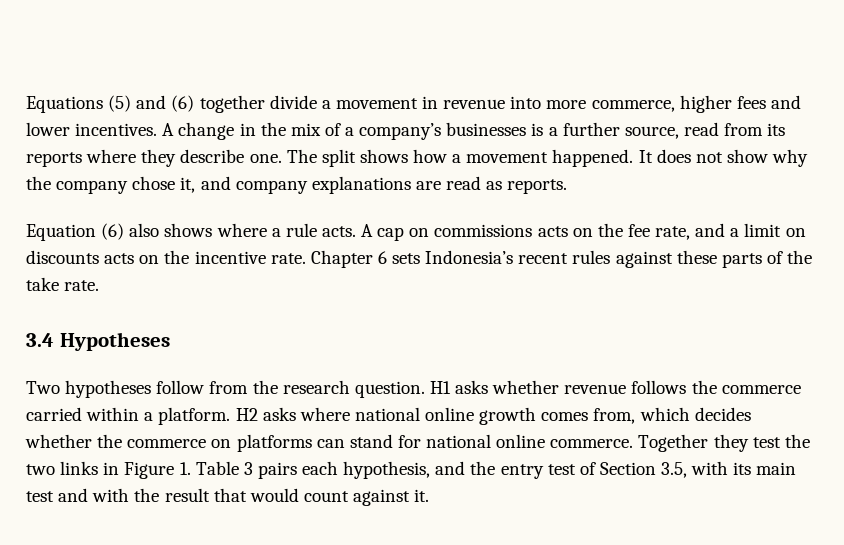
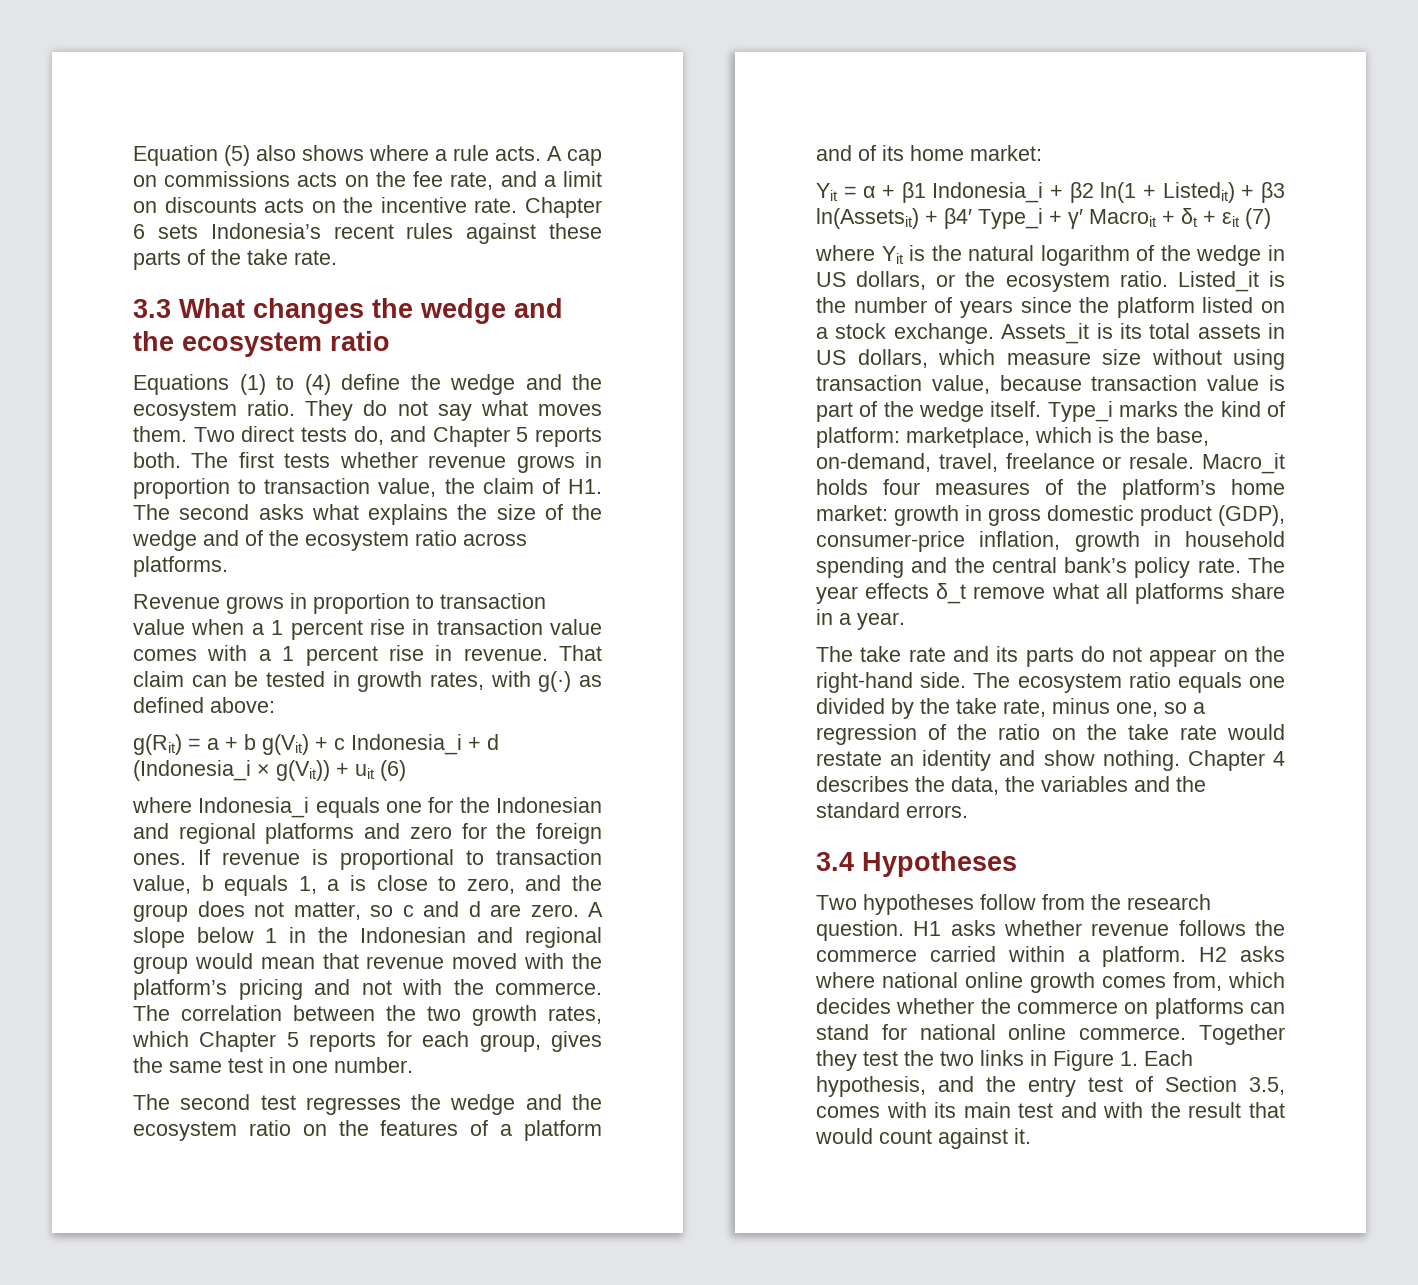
- Equations (5) and (6) together divide a movement in revenue into more commerce, higher fees and lower incentives. A change in the mix of a company’s businesses is a further source, read from its reports where they describe one. The split shows how a movement happened. It does not show why the company chose it, and company explanations are read as reports.
- Equation (6) also shows where a rule acts.
+ Equation (5) also shows where a rule acts.
+ 3.3 What changes the wedge and the ecosystem ratio
+ Equations (1) to (4) define the wedge and the ecosystem ratio. They do not say what moves them. Two direct tests do, and Chapter 5 reports both. The first tests whether revenue grows in proportion to transaction value, the claim of H1. The second asks what explains the size of the wedge and of the ecosystem ratio across platforms.
+ Revenue grows in proportion to transaction value when a 1 percent rise in transaction value comes with a 1 percent rise in revenue. That claim can be tested in growth rates, with g(·) as defined above:
+ g(Rit) = a + b g(Vit) + c Indonesia_i + d (Indonesia_i × g(Vit)) + uit (6)
+ where Indonesia_i equals one for the Indonesian and regional platforms and zero for the foreign ones. If revenue is proportional to transaction value, b equals 1, a is close to zero, and the group does not matter, so c and d are zero. A slope below 1 in the Indonesian and regional group would mean that revenue moved with the platform’s pricing and not with the commerce. The correlation between the two growth rates, which Chapter 5 reports for each group, gives the same test in one number.
+ The second test regresses the wedge and the ecosystem ratio on the features of a platform and of its home market:
+ Yit = α + β1 Indonesia_i + β2 ln(1 + Listedit) + β3 ln(Assetsit) + β4′ Type_i + γ′ Macroit + δt + εit (7)
+ where Yit is the natural logarithm of the wedge in US dollars, or the ecosystem ratio. Listed_it is the number of years since the platform listed on a stock exchange. Assets_it is its total assets in US dollars, which measure size without using transaction value, because transaction value is part of the wedge itself. Type_i marks the kind of platform: marketplace, which is the base, on-demand, travel, freelance or resale. Macro_it holds four measures of the platform’s home market: growth in gross domestic product (GDP), consumer-price inflation, growth in household spending and the central bank’s policy rate. The year effects δ_t remove what all platforms share in a year.
+ The take rate and its parts do not appear on the right-hand side. The ecosystem ratio equals one divided by the take rate, minus one, so a regression of the ratio on the take rate would restate an identity and show nothing. Chapter 4 describes the data, the variables and the standard errors.
- Together they test the two links in Figure 1. Table 3 pairs each hypothesis, and the entry test of Section 3.5, with its main test and with the result that would count against it.
+ Together they test the two links in Figure 1. Each hypothesis, and the entry test of Section 3.5, comes with its main test and with the result that would count against it.

